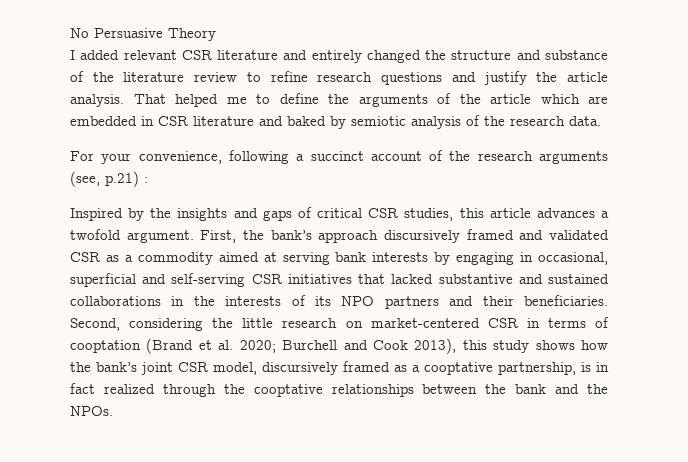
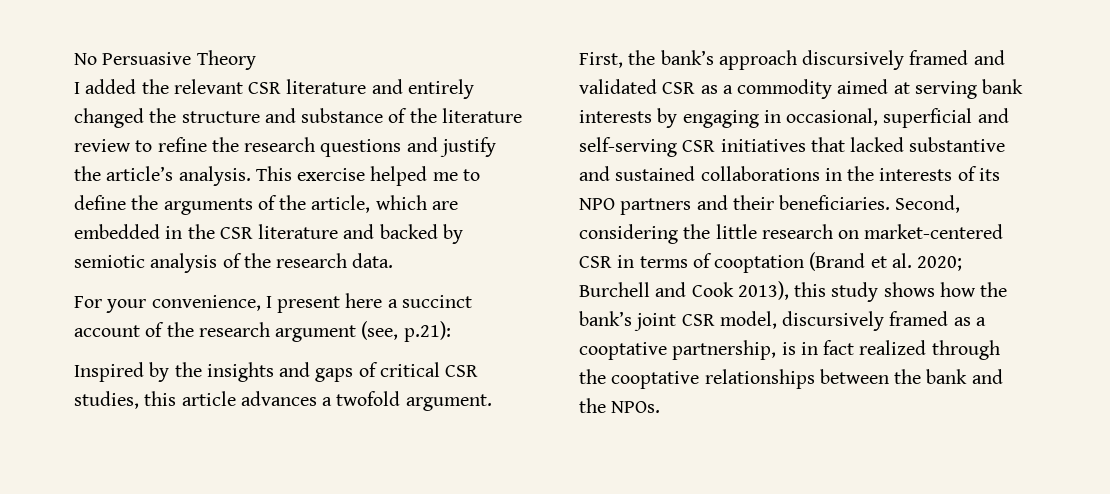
- I added relevant CSR literature and entirely changed the structure and substance of the literature review to refine research questions and justify the article analysis. That helped me to define the arguments of the article which are embedded in CSR literature and baked by semiotic analysis of the research data.
+ I added the relevant CSR literature and entirely changed the structure and substance of the literature review to refine the research questions and justify the article’s analysis. This exercise helped me to define the arguments of the article, which are embedded in the CSR literature and backed by semiotic analysis of the research data.
- For your convenience, following a succinct account of the research arguments (see, p.21) :
+ For your convenience, I present here a succinct account of the research argument (see, p.21):

